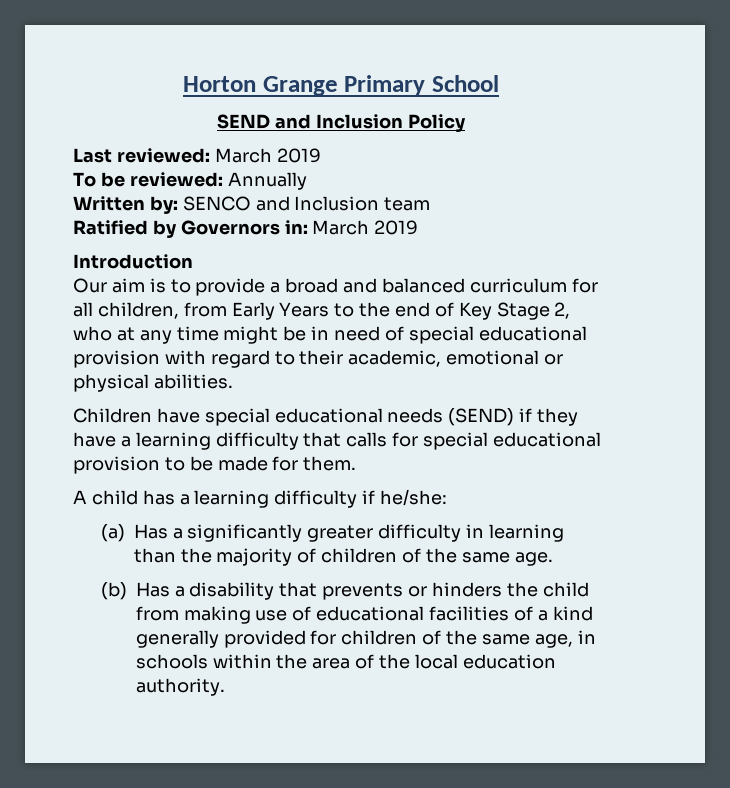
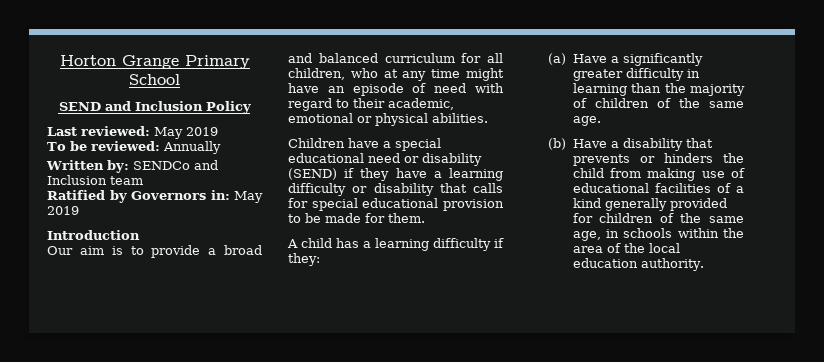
- Last reviewed: March 2019
+ Last reviewed: May 2019
- Written by: SENCO and Inclusion team
+ Written by: SENDCo and Inclusion team
- Ratified by Governors in: March 2019
+ Ratified by Governors in: May 2019
- Our aim is to provide a broad and balanced curriculum for all children, from Early Years to the end of Key Stage 2, who at any time might be in need of special educational provision with regard to their academic, emotional or physical abilities.
+ Our aim is to provide a broad and balanced curriculum for all children, who at any time might have an episode of need with regard to their academic, emotional or physical abilities.
- Children have special educational needs (SEND) if they have a learning difficulty that calls for special educational provision to be made for them.
+ Children have a special educational need or disability (SEND) if they have a learning difficulty or disability that calls for special educational provision to be made for them.
- A child has a learning difficulty if he/she:
+ A child has a learning difficulty if they:
- (a) Has a significantly greater difficulty in learning than the majority of children of the same age.
+ (a) Have a significantly greater difficulty in learning than the majority of children of the same age.
- (b) Has a disability that prevents or hinders the child from making use of educational facilities of a kind generally provided for children of the same age, in schools within the area of the local education authority.
+ (b) Have a disability that prevents or hinders the child from making use of educational facilities of a kind generally provided for children of the same age, in schools within the area of the local education authority.

